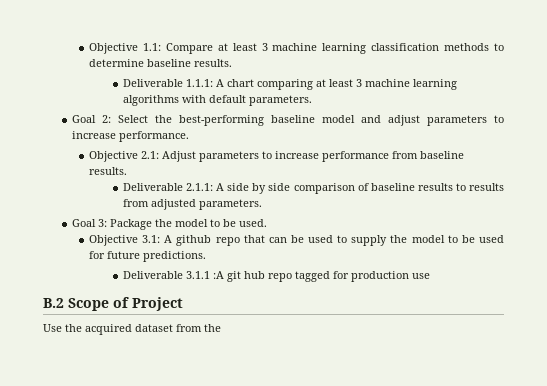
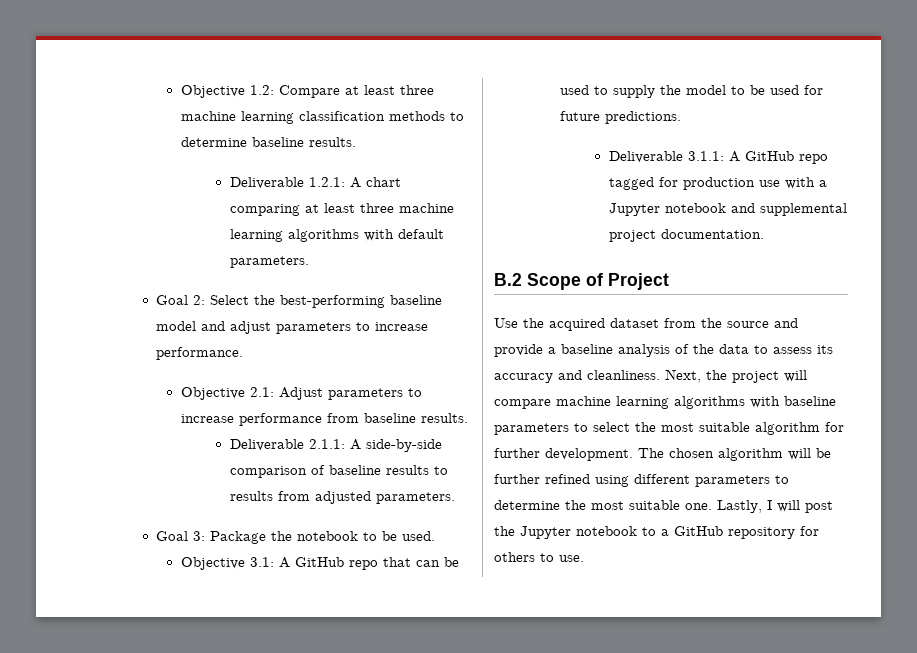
- Objective 1.1: Compare at least 3 machine learning classification methods to determine baseline results.
+ Objective 1.2: Compare at least three machine learning classification methods to determine baseline results.
- Deliverable 1.1.1: A chart comparing at least 3 machine learning algorithms with default parameters.
+ Deliverable 1.2.1: A chart comparing at least three machine learning algorithms with default parameters.
- Deliverable 2.1.1: A side by side comparison of baseline results to results from adjusted parameters.
+ Deliverable 2.1.1: A side-by-side comparison of baseline results to results from adjusted parameters.
- Goal 3: Package the model to be used.
+ Goal 3: Package the notebook to be used.
- Objective 3.1: A github repo that can be used to supply the model to be used for future predictions.
+ Objective 3.1: A GitHub repo that can be used to supply the model to be used for future predictions.
- Deliverable 3.1.1 :A git hub repo tagged for production use
+ Deliverable 3.1.1: A GitHub repo tagged for production use with a Jupyter notebook and supplemental project documentation.
- Use the acquired dataset from the
+ Use the acquired dataset from the source and provide a baseline analysis of the data to assess its accuracy and cleanliness. Next, the project will compare machine learning algorithms with baseline parameters to select the most suitable algorithm for further development. The chosen algorithm will be further refined using different parameters to determine the most suitable one. Lastly, I will post the Jupyter notebook to a GitHub repository for others to use.

